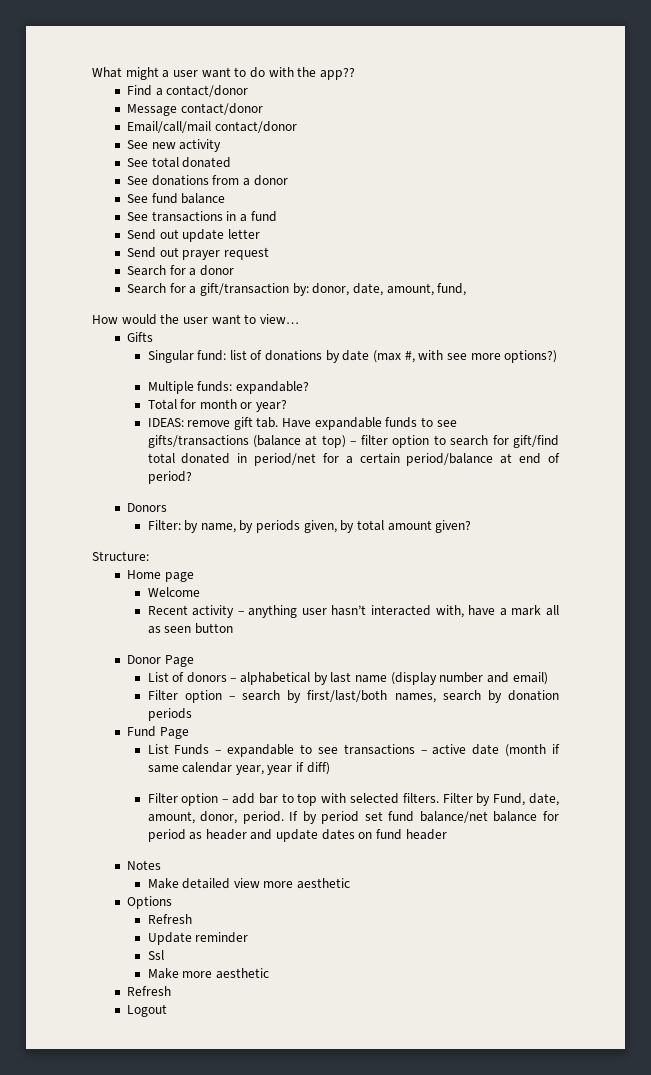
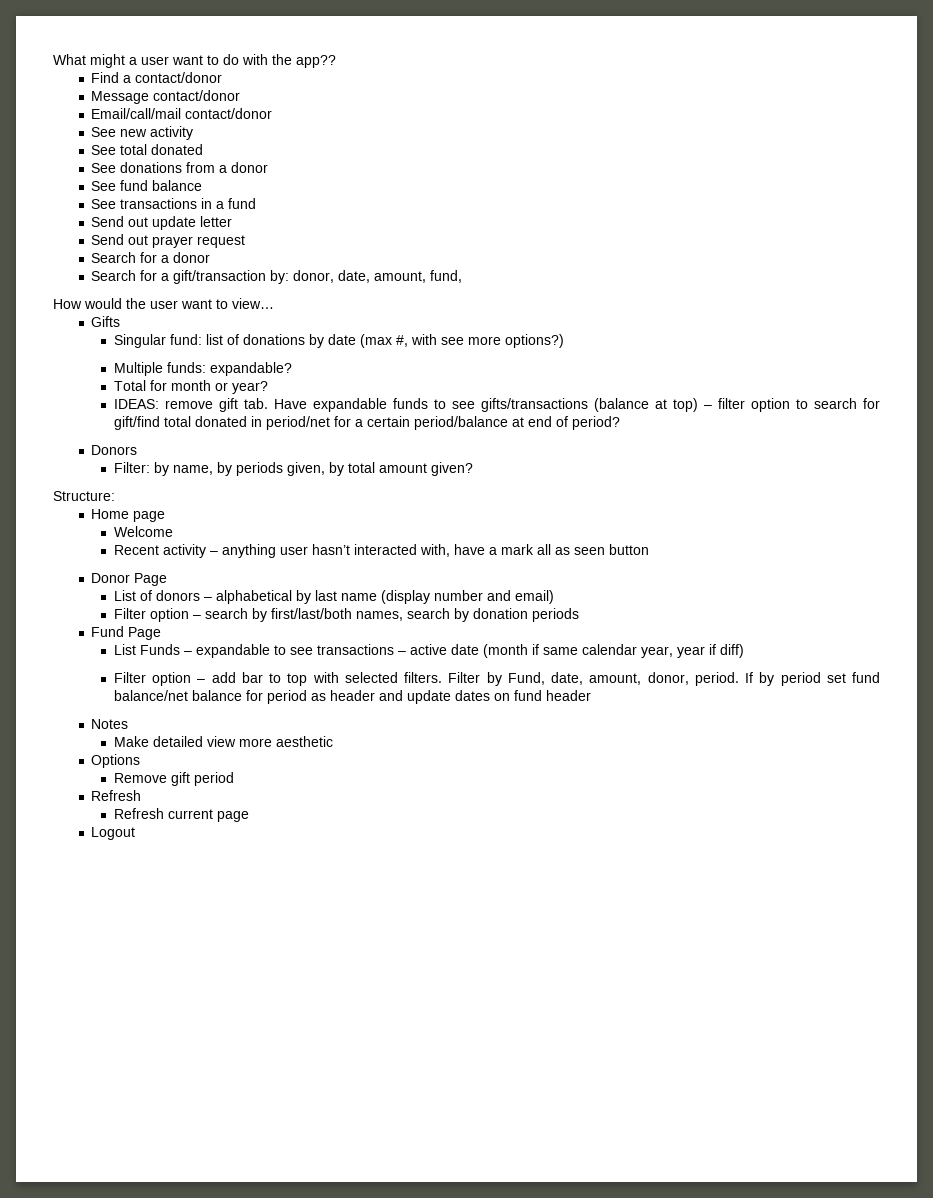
  Options
+ Remove gift period
  Refresh
- Update reminder
- Ssl
- Make more aesthetic
- Refresh
+ Refresh current page

